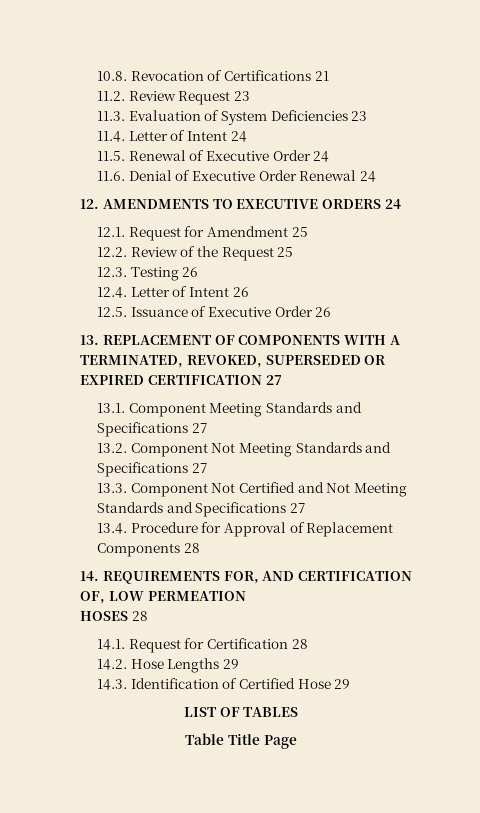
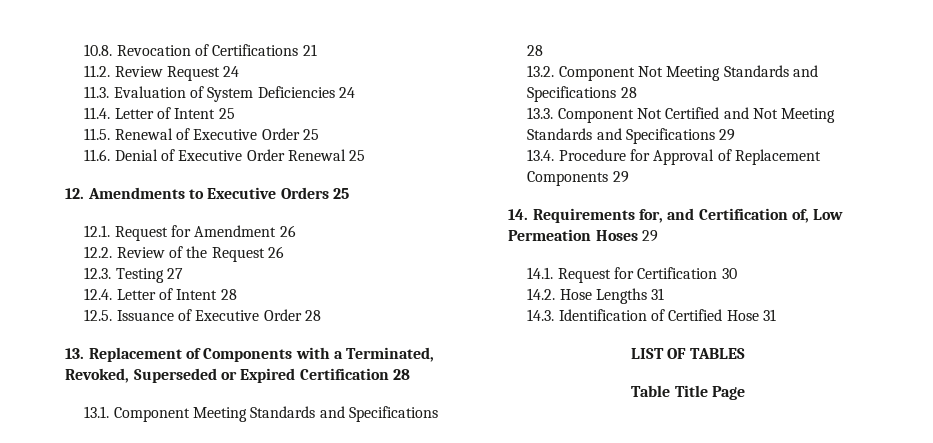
- 11.2. Review Request 23
+ 11.2. Review Request 24
- 11.3. Evaluation of System Deficiencies 23
+ 11.3. Evaluation of System Deficiencies 24
- 11.4. Letter of Intent 24
+ 11.4. Letter of Intent 25
- 11.5. Renewal of Executive Order 24
+ 11.5. Renewal of Executive Order 25
- 11.6. Denial of Executive Order Renewal 24
+ 11.6. Denial of Executive Order Renewal 25
- 12. AMENDMENTS TO EXECUTIVE ORDERS 24
+ 12. Amendments to Executive Orders 25
- 12.1. Request for Amendment 25
+ 12.1. Request for Amendment 26
- 12.2. Review of the Request 25
+ 12.2. Review of the Request 26
- 12.3. Testing 26
+ 12.3. Testing 27
- 12.4. Letter of Intent 26
+ 12.4. Letter of Intent 28
- 12.5. Issuance of Executive Order 26
+ 12.5. Issuance of Executive Order 28
- 13. REPLACEMENT OF COMPONENTS WITH A TERMINATED, REVOKED, SUPERSEDED OR EXPIRED CERTIFICATION 27
+ 13. Replacement of Components with a Terminated, Revoked, Superseded or Expired Certification 28
- 13.1. Component Meeting Standards and Specifications 27
+ 13.1. Component Meeting Standards and Specifications 28
- 13.2. Component Not Meeting Standards and Specifications 27
+ 13.2. Component Not Meeting Standards and Specifications 28
- 13.3. Component Not Certified and Not Meeting Standards and Specifications 27
+ 13.3. Component Not Certified and Not Meeting Standards and Specifications 29
- 13.4. Procedure for Approval of Replacement Components 28
+ 13.4. Procedure for Approval of Replacement Components 29
- 14. REQUIREMENTS FOR, AND CERTIFICATION OF, LOW PERMEATION
- HOSES 28
+ 14. Requirements for, and Certification of, Low Permeation Hoses 29
- 14.1. Request for Certification 28
+ 14.1. Request for Certification 30
- 14.2. Hose Lengths 29
+ 14.2. Hose Lengths 31
- 14.3. Identification of Certified Hose 29
+ 14.3. Identification of Certified Hose 31

